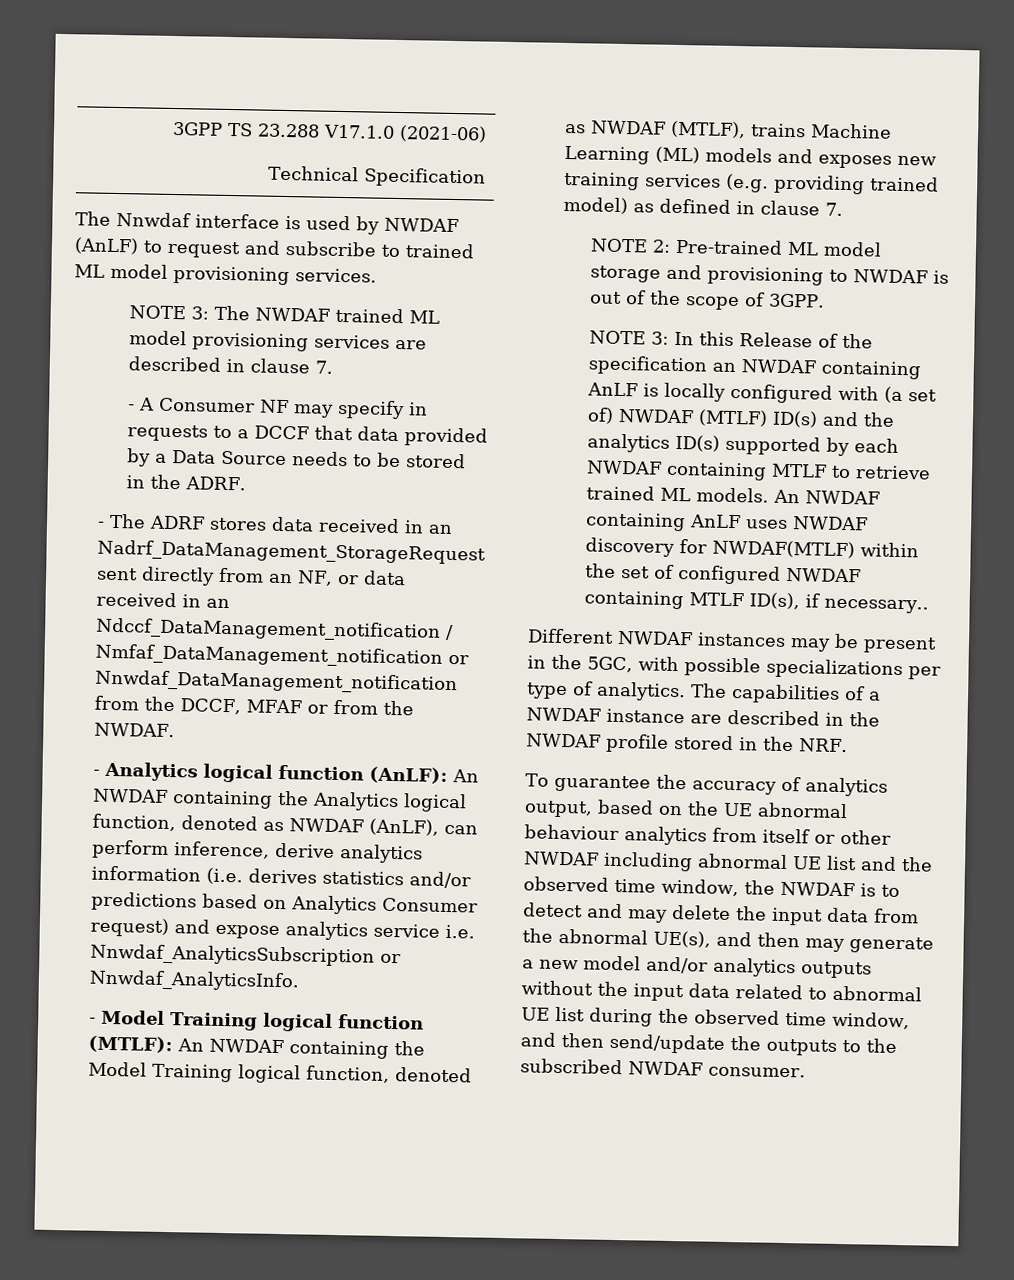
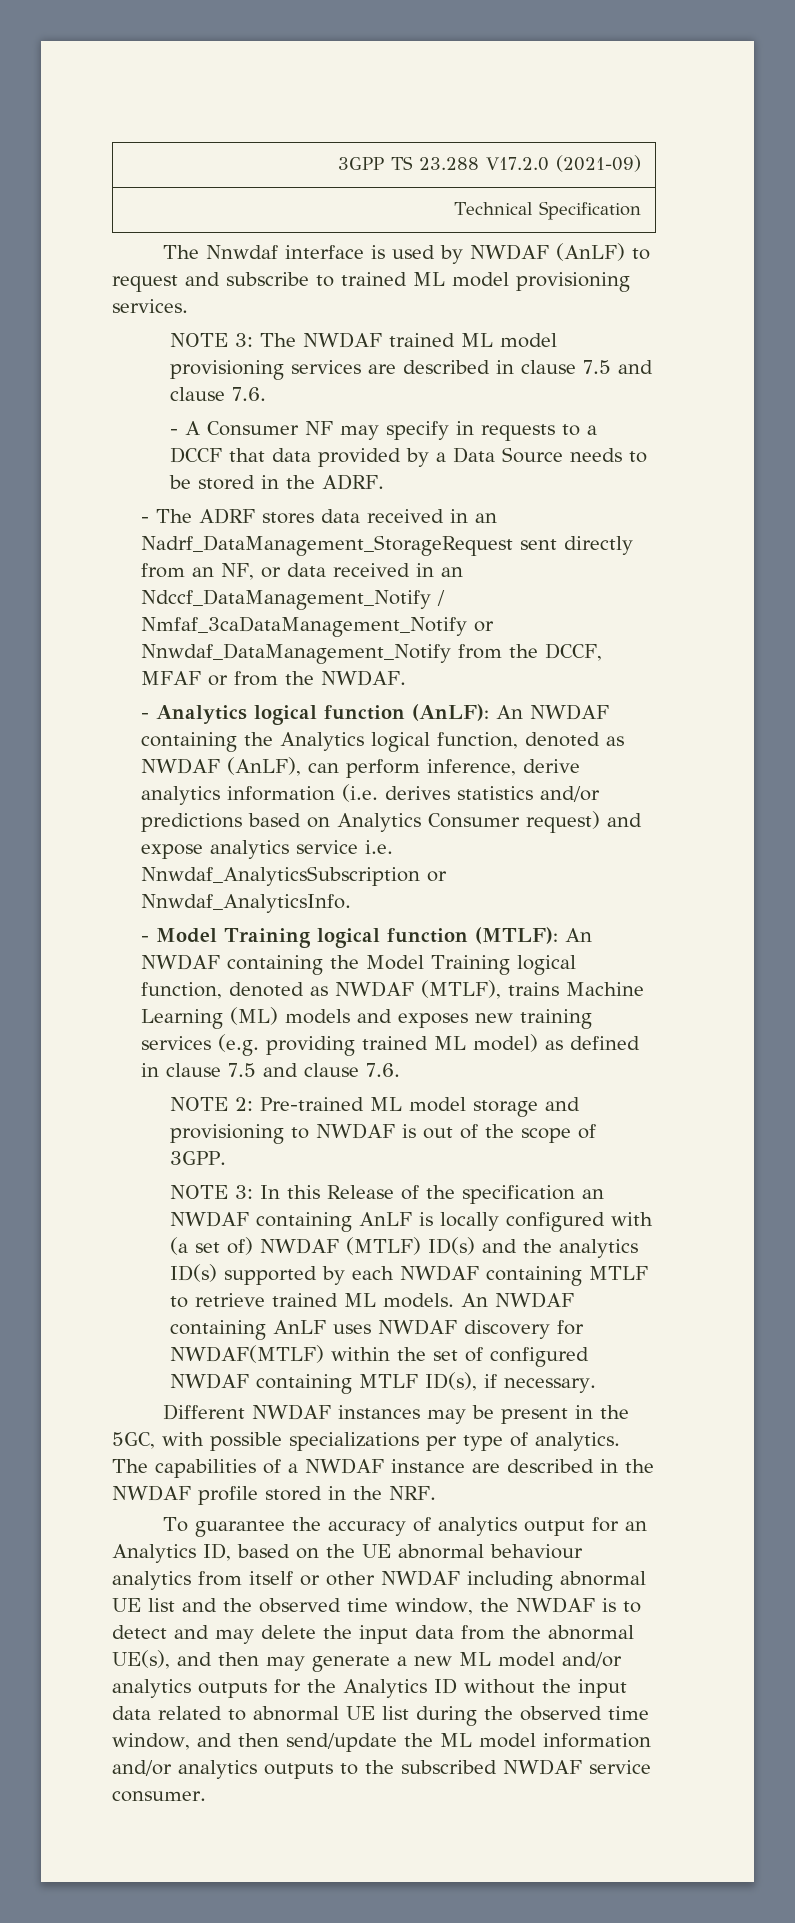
- 3GPP TS 23.288 V17.1.0 (2021-06)
+ 3GPP TS 23.288 V17.2.0 (2021-09)
- NOTE 3: The NWDAF trained ML model provisioning services are described in clause 7.
+ NOTE 3: The NWDAF trained ML model provisioning services are described in clause 7.5 and clause 7.6.
- - The ADRF stores data received in an Nadrf_DataManagement_StorageRequest sent directly from an NF, or data received in an Ndccf_DataManagement_notification / Nmfaf_DataManagement_notification or Nnwdaf_DataManagement_notification from the DCCF, MFAF or from the NWDAF.
+ - The ADRF stores data received in an Nadrf_DataManagement_StorageRequest sent directly from an NF, or data received in an Ndccf_DataManagement_Notify / Nmfaf_3caDataManagement_Notify or Nnwdaf_DataManagement_Notify from the DCCF, MFAF or from the NWDAF.
- - Model Training logical function (MTLF): An NWDAF containing the Model Training logical function, denoted as NWDAF (MTLF), trains Machine Learning (ML) models and exposes new training services (e.g. providing trained model) as defined in clause 7.
+ - Model Training logical function (MTLF): An NWDAF containing the Model Training logical function, denoted as NWDAF (MTLF), trains Machine Learning (ML) models and exposes new training services (e.g. providing trained ML model) as defined in clause 7.5 and clause 7.6.
- An NWDAF containing AnLF uses NWDAF discovery for NWDAF(MTLF) within the set of configured NWDAF containing MTLF ID(s), if necessary..
+ An NWDAF containing AnLF uses NWDAF discovery for NWDAF(MTLF) within the set of configured NWDAF containing MTLF ID(s), if necessary.
- To guarantee the accuracy of analytics output, based on the UE abnormal behaviour analytics from itself or other NWDAF including abnormal UE list and the observed time window, the NWDAF is to detect and may delete the input data from the abnormal UE(s), and then may generate a new model and/or analytics outputs without the input data related to abnormal UE list during the observed time window, and then send/update the outputs to the subscribed NWDAF consumer.
+ To guarantee the accuracy of analytics output for an Analytics ID, based on the UE abnormal behaviour analytics from itself or other NWDAF including abnormal UE list and the observed time window, the NWDAF is to detect and may delete the input data from the abnormal UE(s), and then may generate a new ML model and/or analytics outputs for the Analytics ID without the input data related to abnormal UE list during the observed time window, and then send/update the ML model information and/or analytics outputs to the subscribed NWDAF service consumer.

